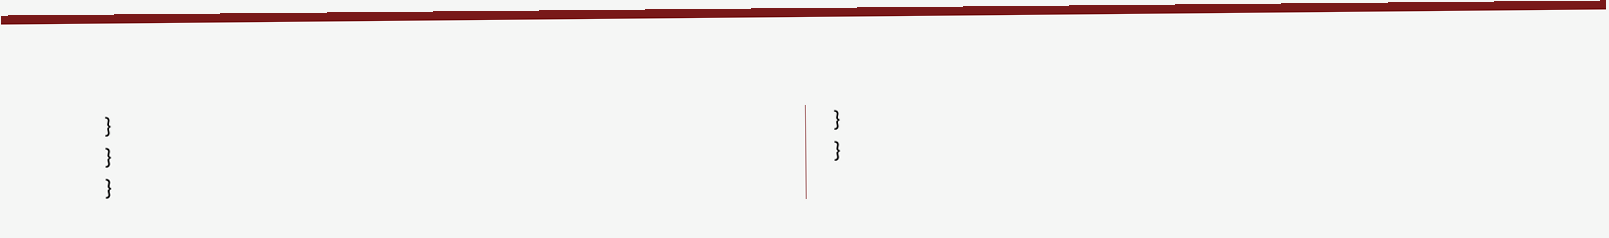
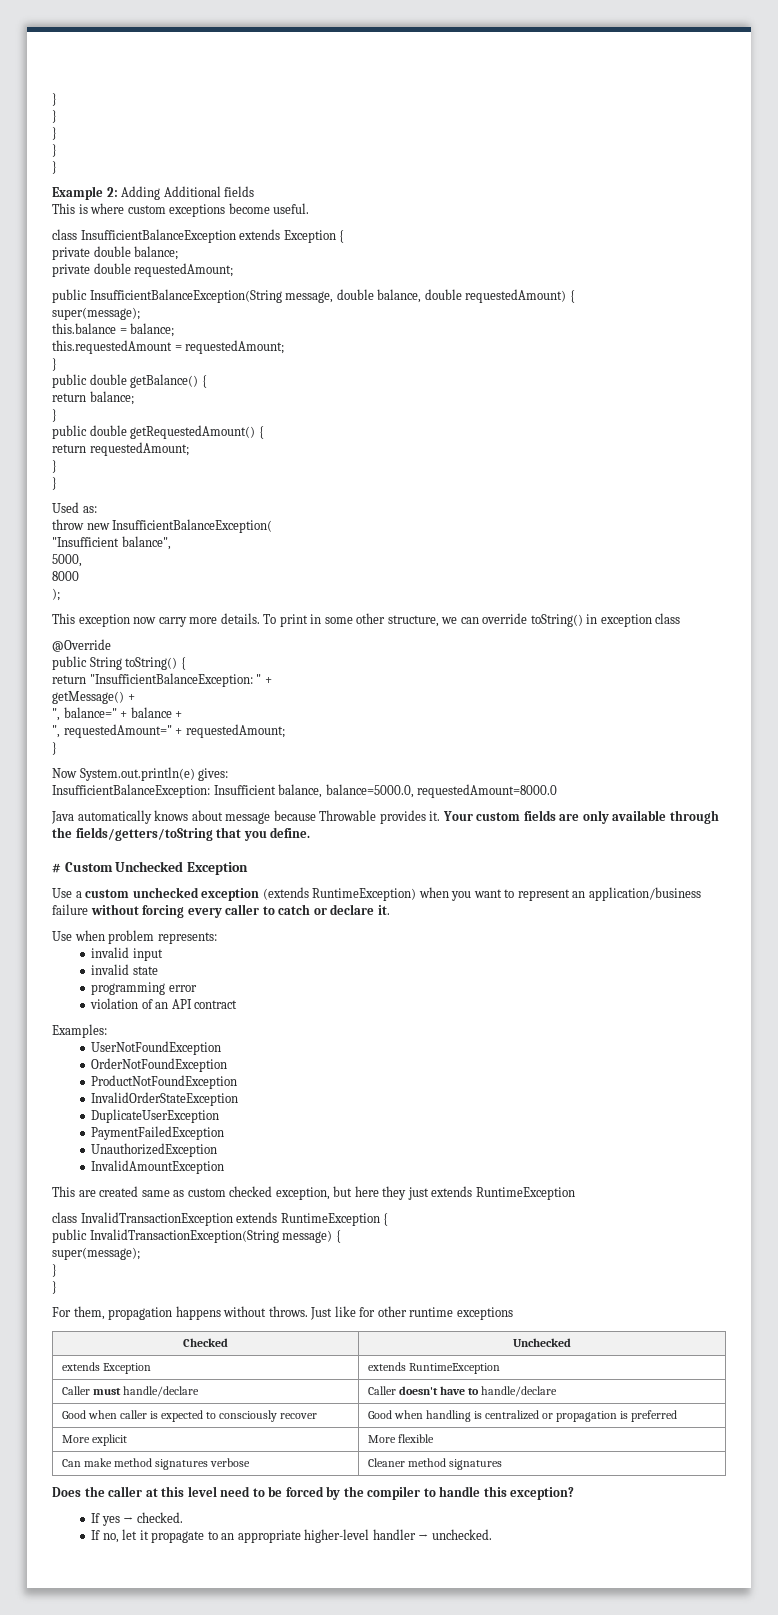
+ Example 2: Adding Additional fields
+ This is where custom exceptions become useful.
+ class InsufficientBalanceException extends Exception {
+ private double balance;
+ private double requestedAmount;
+ public InsufficientBalanceException(String message, double balance, double requestedAmount) {
+ super(message);
+ this.balance = balance;
+ this.requestedAmount = requestedAmount;
+ }
+ public double getBalance() {
+ return balance;
+ }
+ public double getRequestedAmount() {
+ return requestedAmount;
+ }
+ }
+ Used as:
+ throw new InsufficientBalanceException(
+ "Insufficient balance",
+ 5000,
+ 8000
+ );
+ This exception now carry more details. To print in some other structure, we can override toString() in exception class
+ @Override
+ public String toString() {
+ return "InsufficientBalanceException: " +
+ getMessage() +
+ ", balance=" + balance +
+ ", requestedAmount=" + requestedAmount;
+ }
+ Now System.out.println(e) gives:
+ InsufficientBalanceException: Insufficient balance, balance=5000.0, requestedAmount=8000.0
+ Java automatically knows about message because Throwable provides it. Your custom fields are only available through the fields/getters/toString that you define.
+ # Custom Unchecked Exception
+ Use a custom unchecked exception (extends RuntimeException) when you want to represent an application/business failure without forcing every caller to catch or declare it.
+ Use when problem represents:
+ invalid input
+ invalid state
+ programming error
+ violation of an API contract
+ Examples:
+ UserNotFoundException
+ OrderNotFoundException
+ ProductNotFoundException
+ InvalidOrderStateException
+ DuplicateUserException
+ PaymentFailedException
+ UnauthorizedException
+ InvalidAmountException
+ This are created same as custom checked exception, but here they just extends RuntimeException
+ class InvalidTransactionException extends RuntimeException {
+ public InvalidTransactionException(String message) {
+ super(message);
+ }
+ }
+ For them, propagation happens without throws. Just like for other runtime exceptions
+ Checked | Unchecked
+ extends Exception | extends RuntimeException
+ Caller must handle/declare | Caller doesn't have to handle/declare
+ Good when caller is expected to consciously recover | Good when handling is centralized or propagation is preferred
+ More explicit | More flexible
+ Can make method signatures verbose | Cleaner method signatures
+ Does the caller at this level need to be forced by the compiler to handle this exception?
+ If yes → checked.
+ If no, let it propagate to an appropriate higher-level handler → unchecked.

